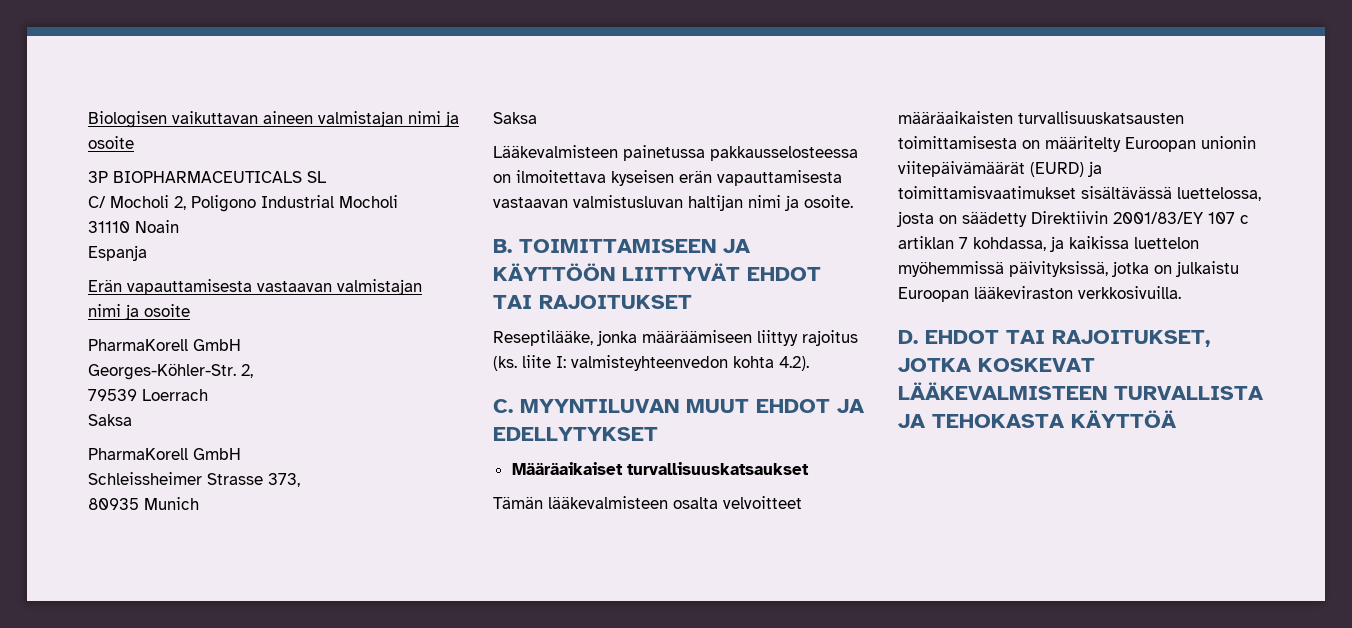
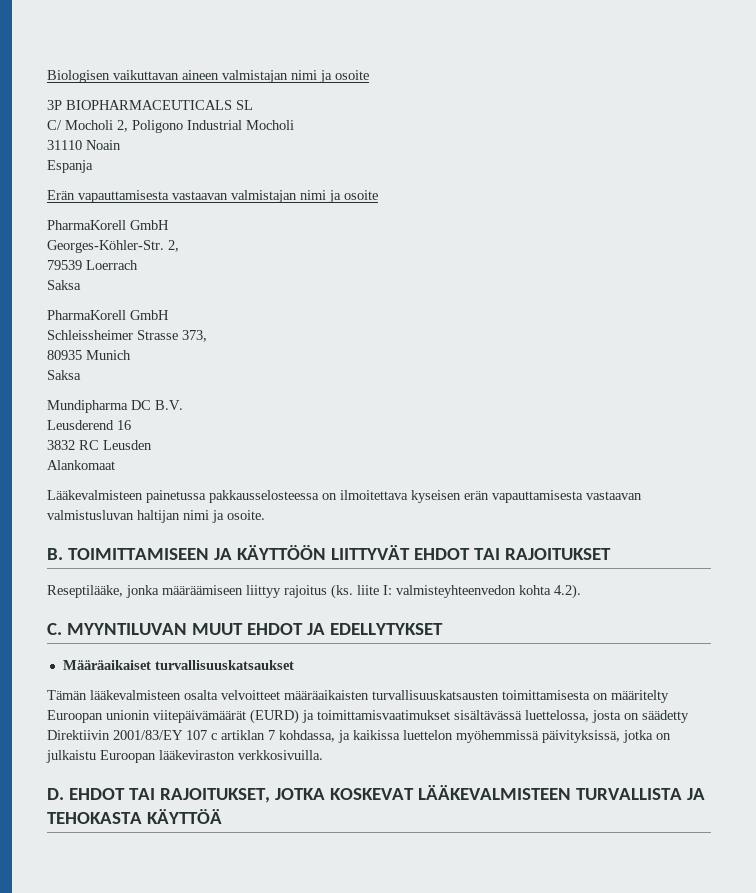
+ Mundipharma DC B.V.
+ Leusderend 16
+ 3832 RC Leusden
+ Alankomaat

